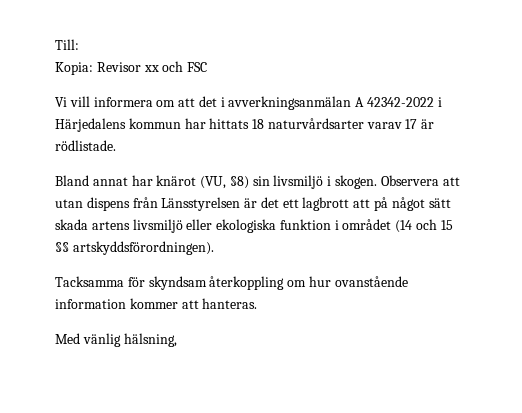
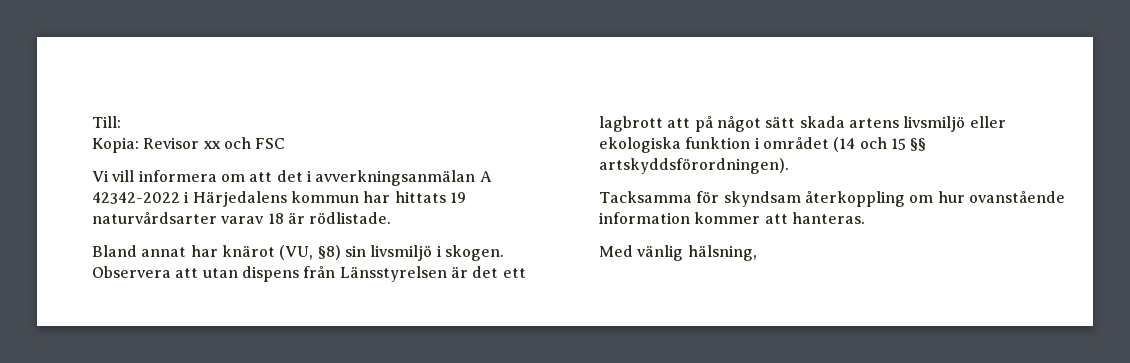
- Vi vill informera om att det i avverkningsanmälan A 42342-2022 i Härjedalens kommun har hittats 18 naturvårdsarter varav 17 är rödlistade.
+ Vi vill informera om att det i avverkningsanmälan A 42342-2022 i Härjedalens kommun har hittats 19 naturvårdsarter varav 18 är rödlistade.

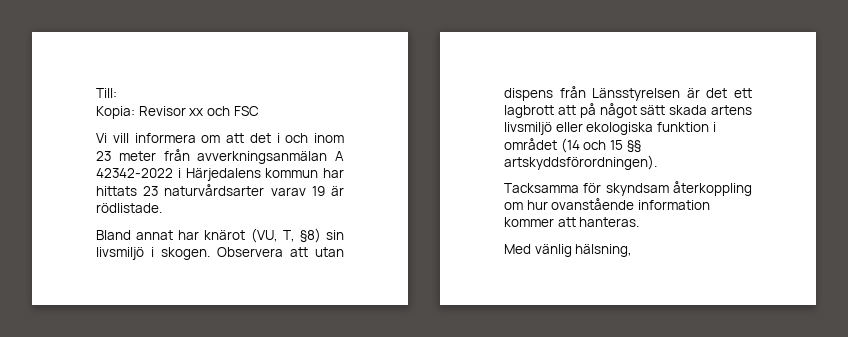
- Vi vill informera om att det i avverkningsanmälan A 42342-2022 i Härjedalens kommun har hittats 19 naturvårdsarter varav 18 är rödlistade.
+ Vi vill informera om att det i och inom 23 meter från avverkningsanmälan A 42342-2022 i Härjedalens kommun har hittats 23 naturvårdsarter varav 19 är rödlistade.
- Bland annat har knärot (VU, §8) sin livsmiljö i skogen.
+ Bland annat har knärot (VU, T, §8) sin livsmiljö i skogen.

